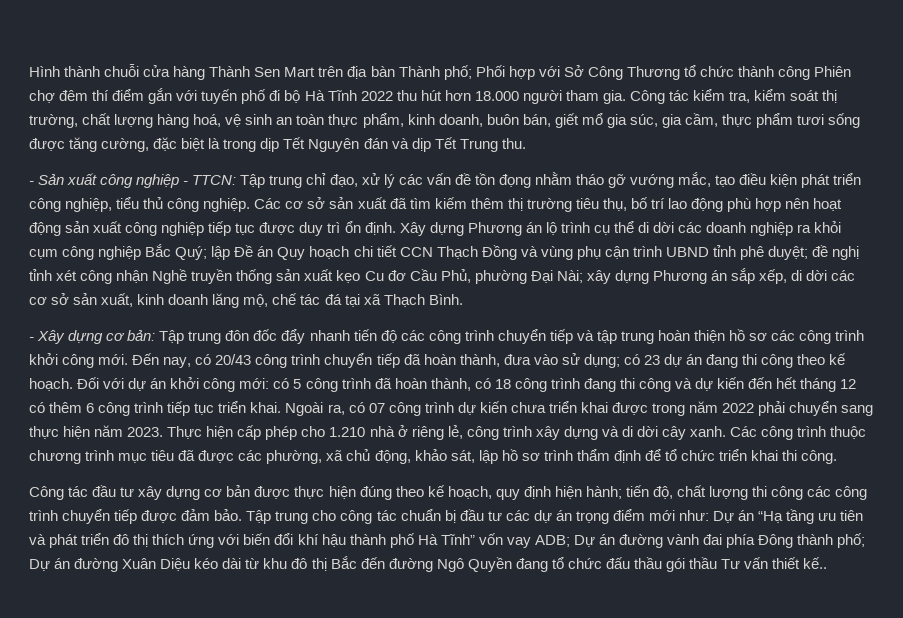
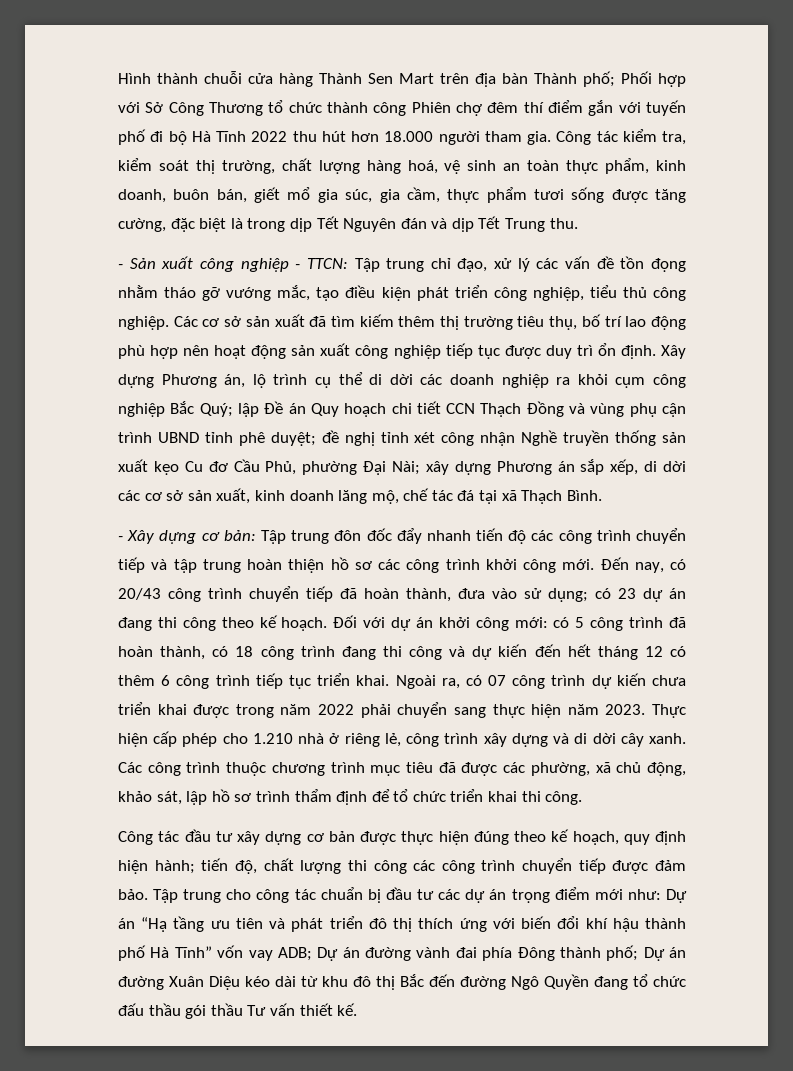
- Xây dựng Phương án lộ trình cụ thể di dời các doanh nghiệp ra khỏi cụm công nghiệp Bắc Quý;
+ Xây dựng Phương án, lộ trình cụ thể di dời các doanh nghiệp ra khỏi cụm công nghiệp Bắc Quý;
- Dự án đường Xuân Diệu kéo dài từ khu đô thị Bắc đến đường Ngô Quyền đang tổ chức đấu thầu gói thầu Tư vấn thiết kế..
+ Dự án đường Xuân Diệu kéo dài từ khu đô thị Bắc đến đường Ngô Quyền đang tổ chức đấu thầu gói thầu Tư vấn thiết kế.

